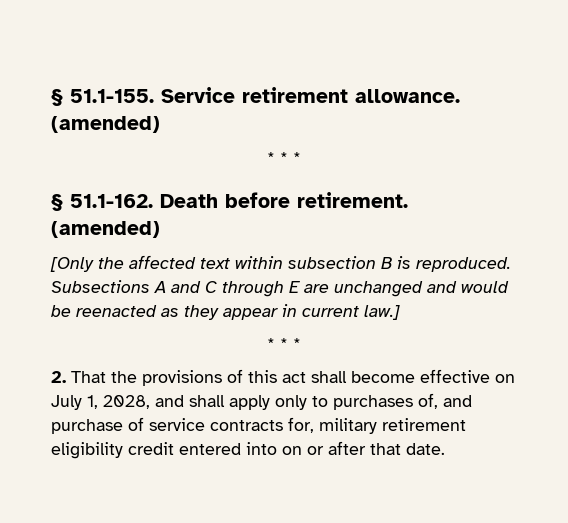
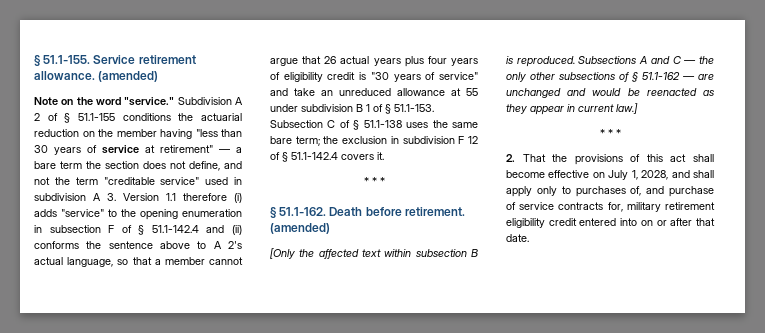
+ Note on the word "service." Subdivision A 2 of § 51.1-155 conditions the actuarial reduction on the member having "less than 30 years of service at retirement" — a bare term the section does not define, and not the term "creditable service" used in subdivision A 3. Version 1.1 therefore (i) adds "service" to the opening enumeration in subsection F of § 51.1-142.4 and (ii) conforms the sentence above to A 2's actual language, so that a member cannot argue that 26 actual years plus four years of eligibility credit is "30 years of service" and take an unreduced allowance at 55 under subdivision B 1 of § 51.1-153. Subsection C of § 51.1-138 uses the same bare term; the exclusion in subdivision F 12 of § 51.1-142.4 covers it.
- Subsections A and C through E are unchanged and would be reenacted as they appear in current law.]
+ Subsections A and C — the only other subsections of § 51.1-162 — are unchanged and would be reenacted as they appear in current law.]

